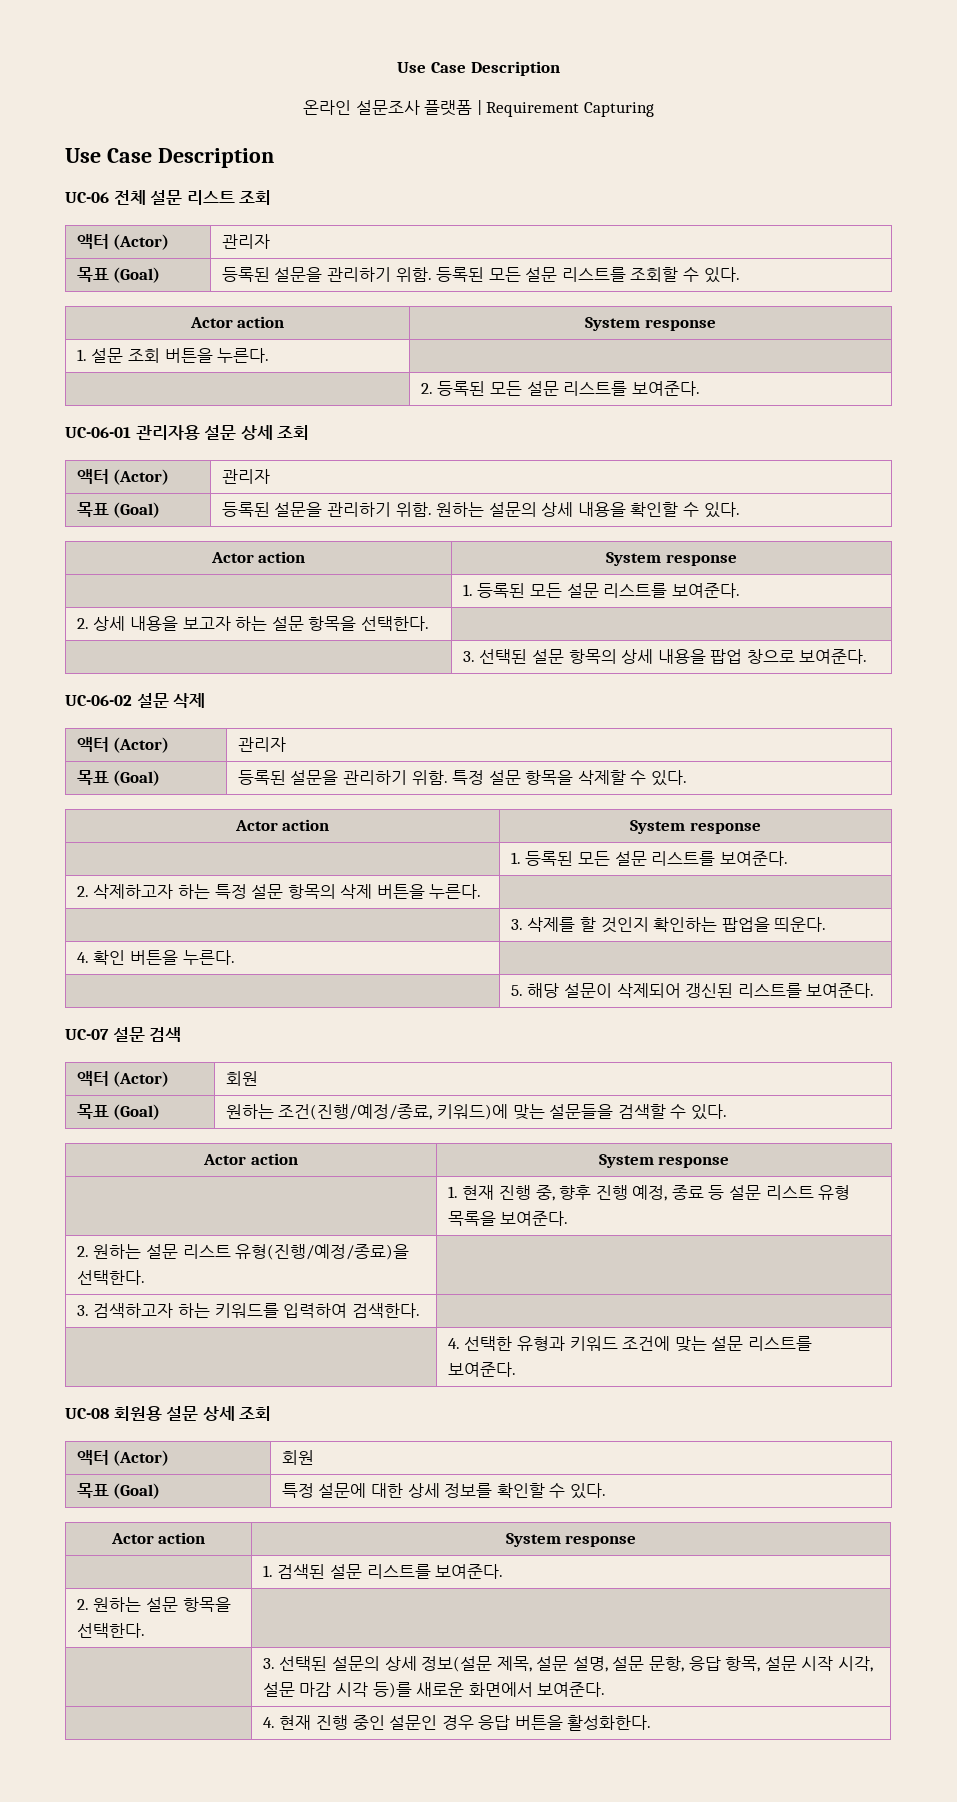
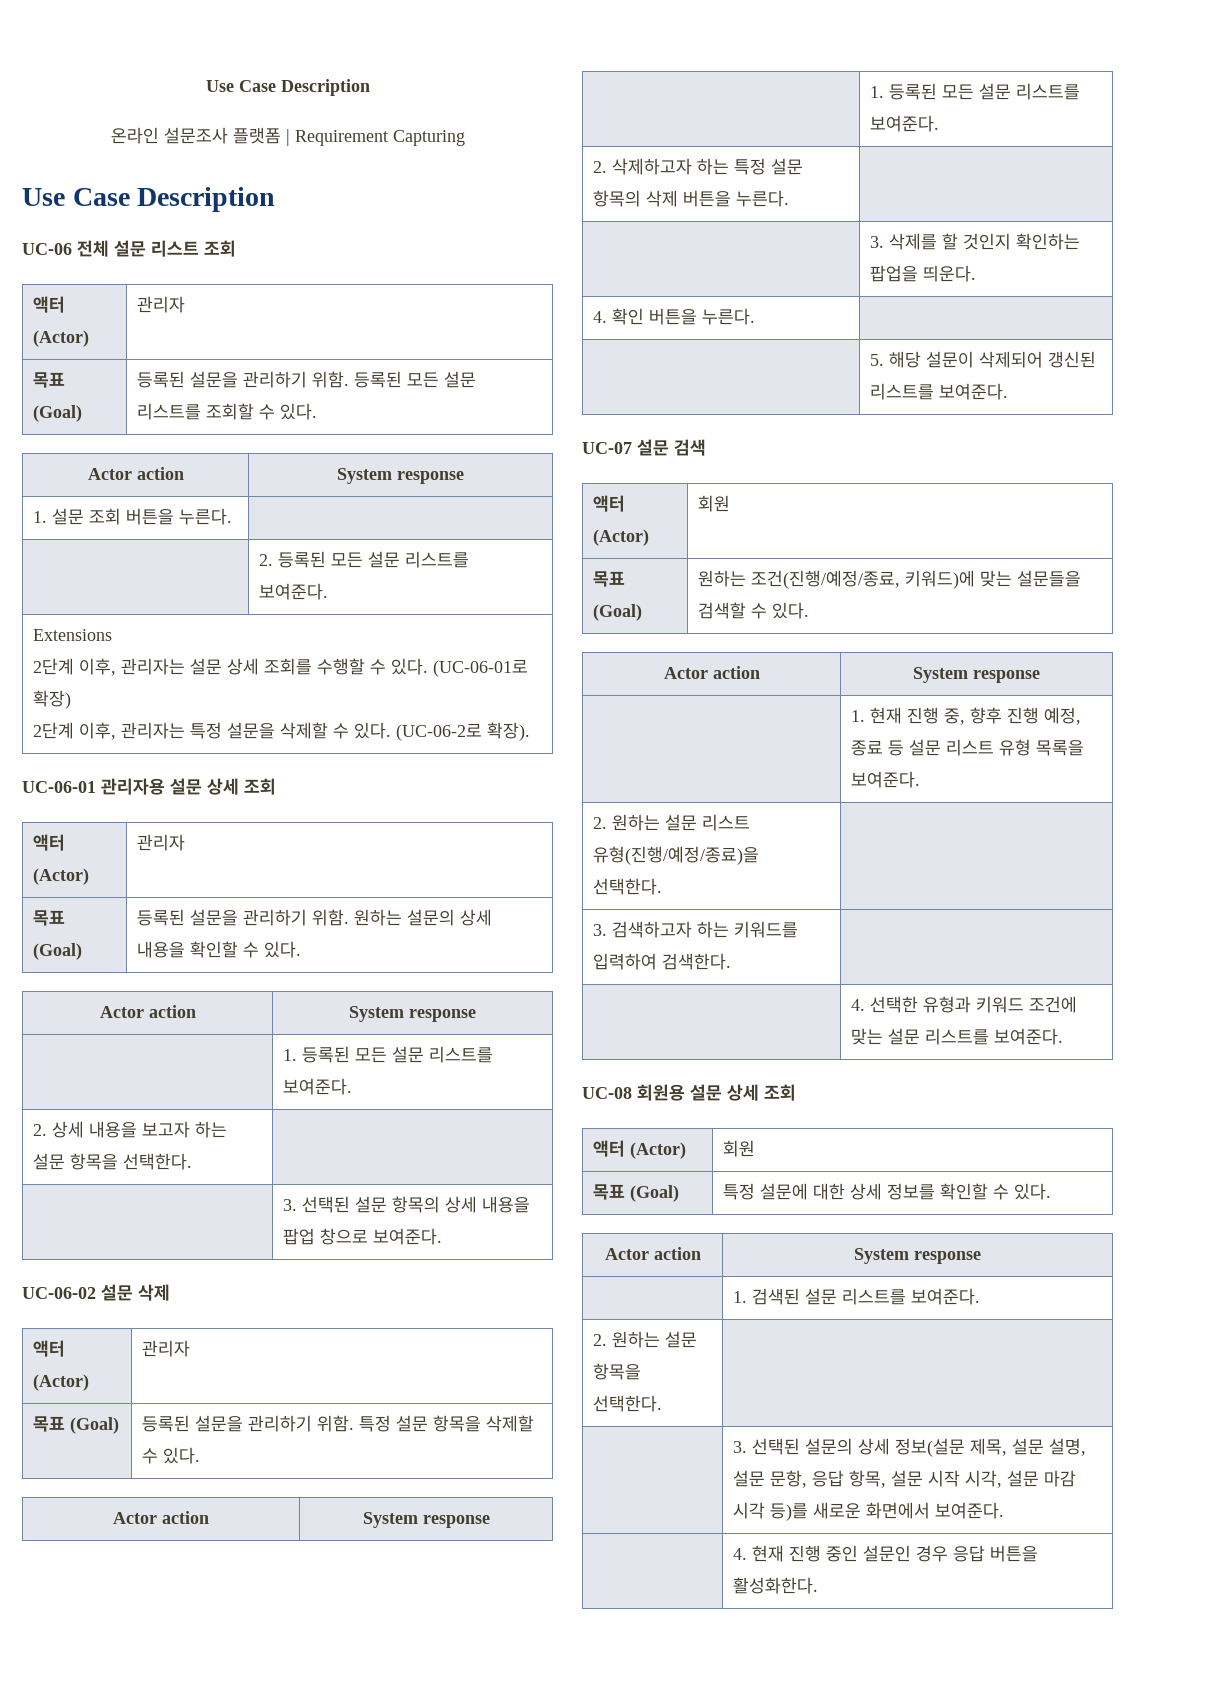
+ Extensions
+ 2단계 이후, 관리자는 설문 상세 조회를 수행할 수 있다. (UC-06-01로 확장)
+ 2단계 이후, 관리자는 특정 설문을 삭제할 수 있다. (UC-06-2로 확장).

